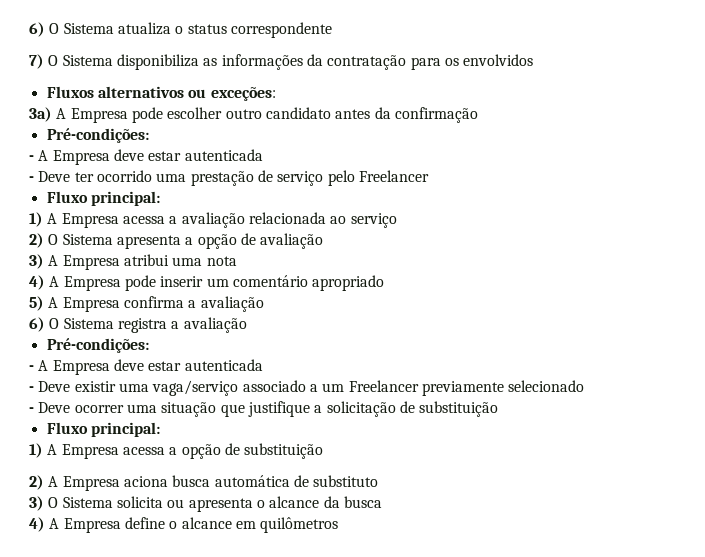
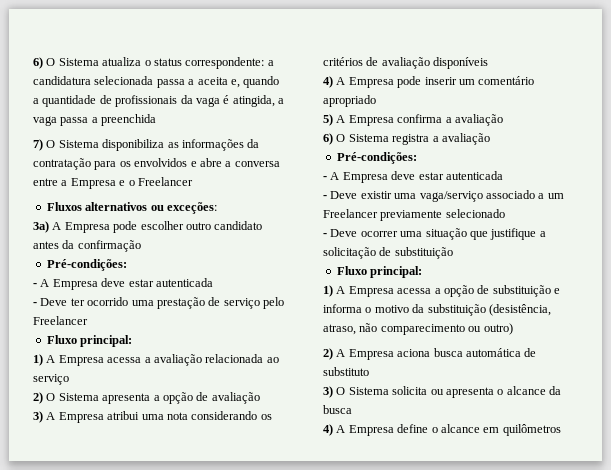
- 6) O Sistema atualiza o status correspondente
+ 6) O Sistema atualiza o status correspondente: a candidatura selecionada passa a aceita e, quando a quantidade de profissionais da vaga é atingida, a vaga passa a preenchida
- 7) O Sistema disponibiliza as informações da contratação para os envolvidos
+ 7) O Sistema disponibiliza as informações da contratação para os envolvidos e abre a conversa entre a Empresa e o Freelancer
- 3) A Empresa atribui uma nota
+ 3) A Empresa atribui uma nota considerando os critérios de avaliação disponíveis
- 1) A Empresa acessa a opção de substituição
+ 1) A Empresa acessa a opção de substituição e informa o motivo da substituição (desistência, atraso, não comparecimento ou outro)

